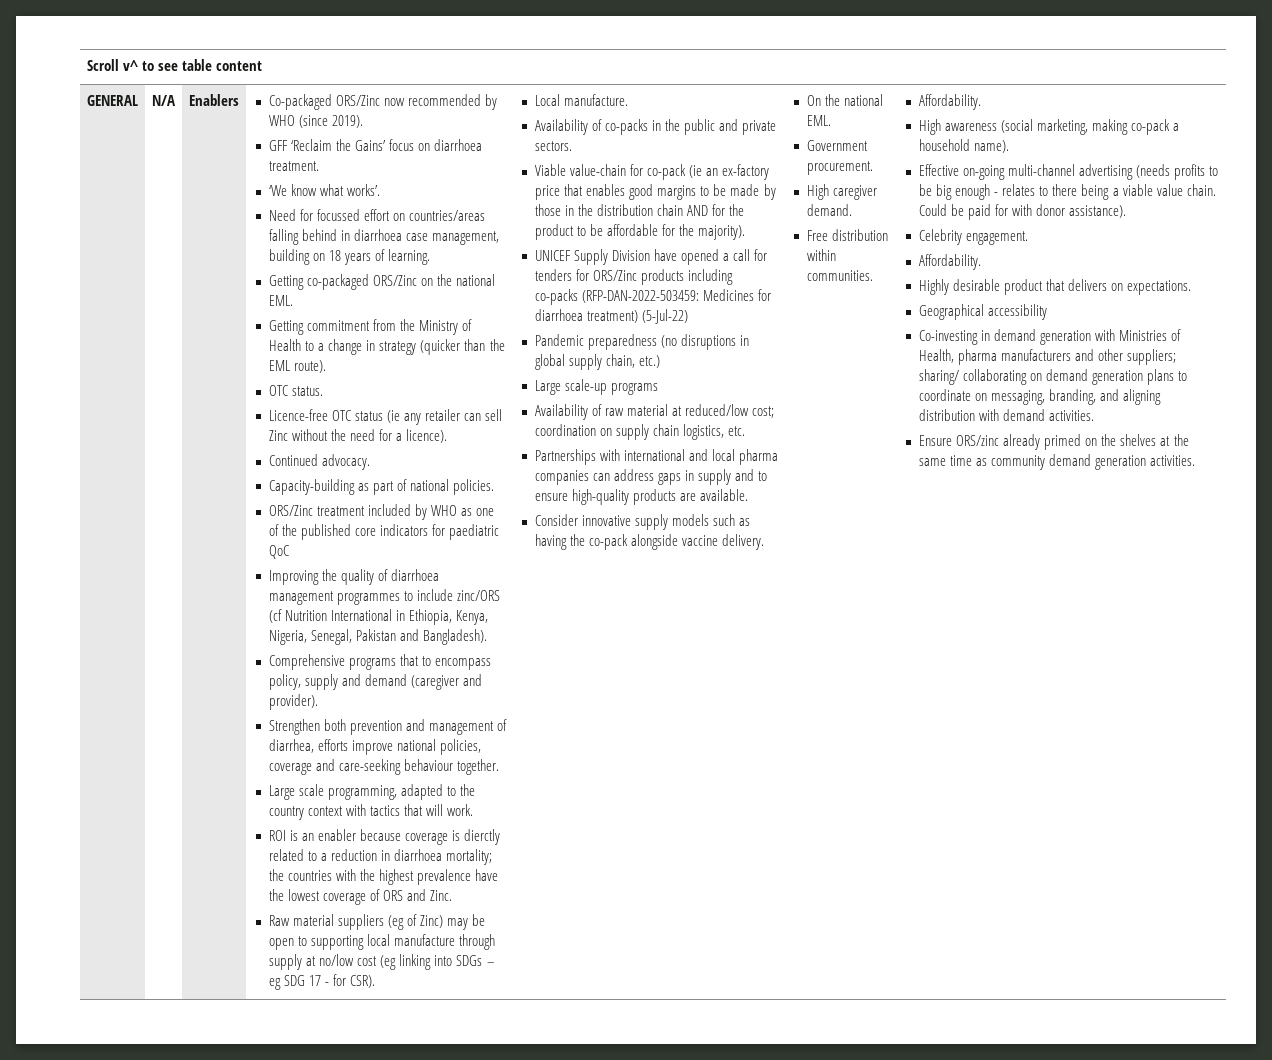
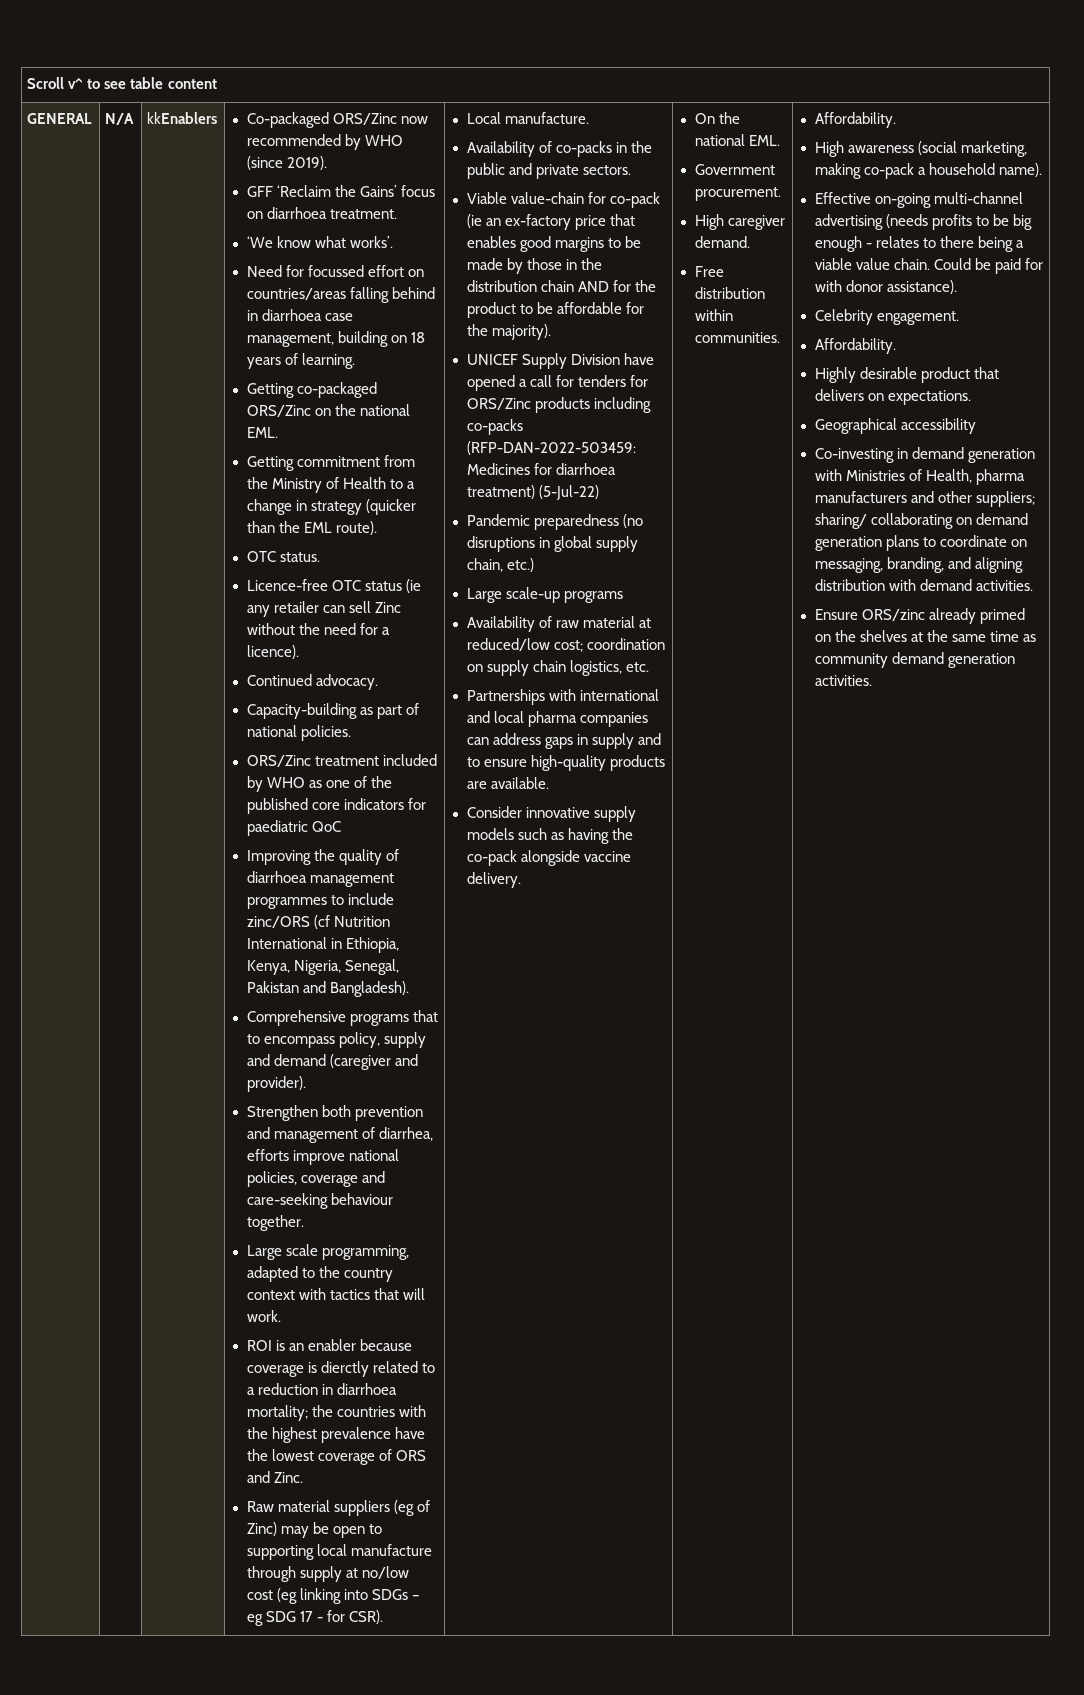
- Enablers
+ kkEnablers

